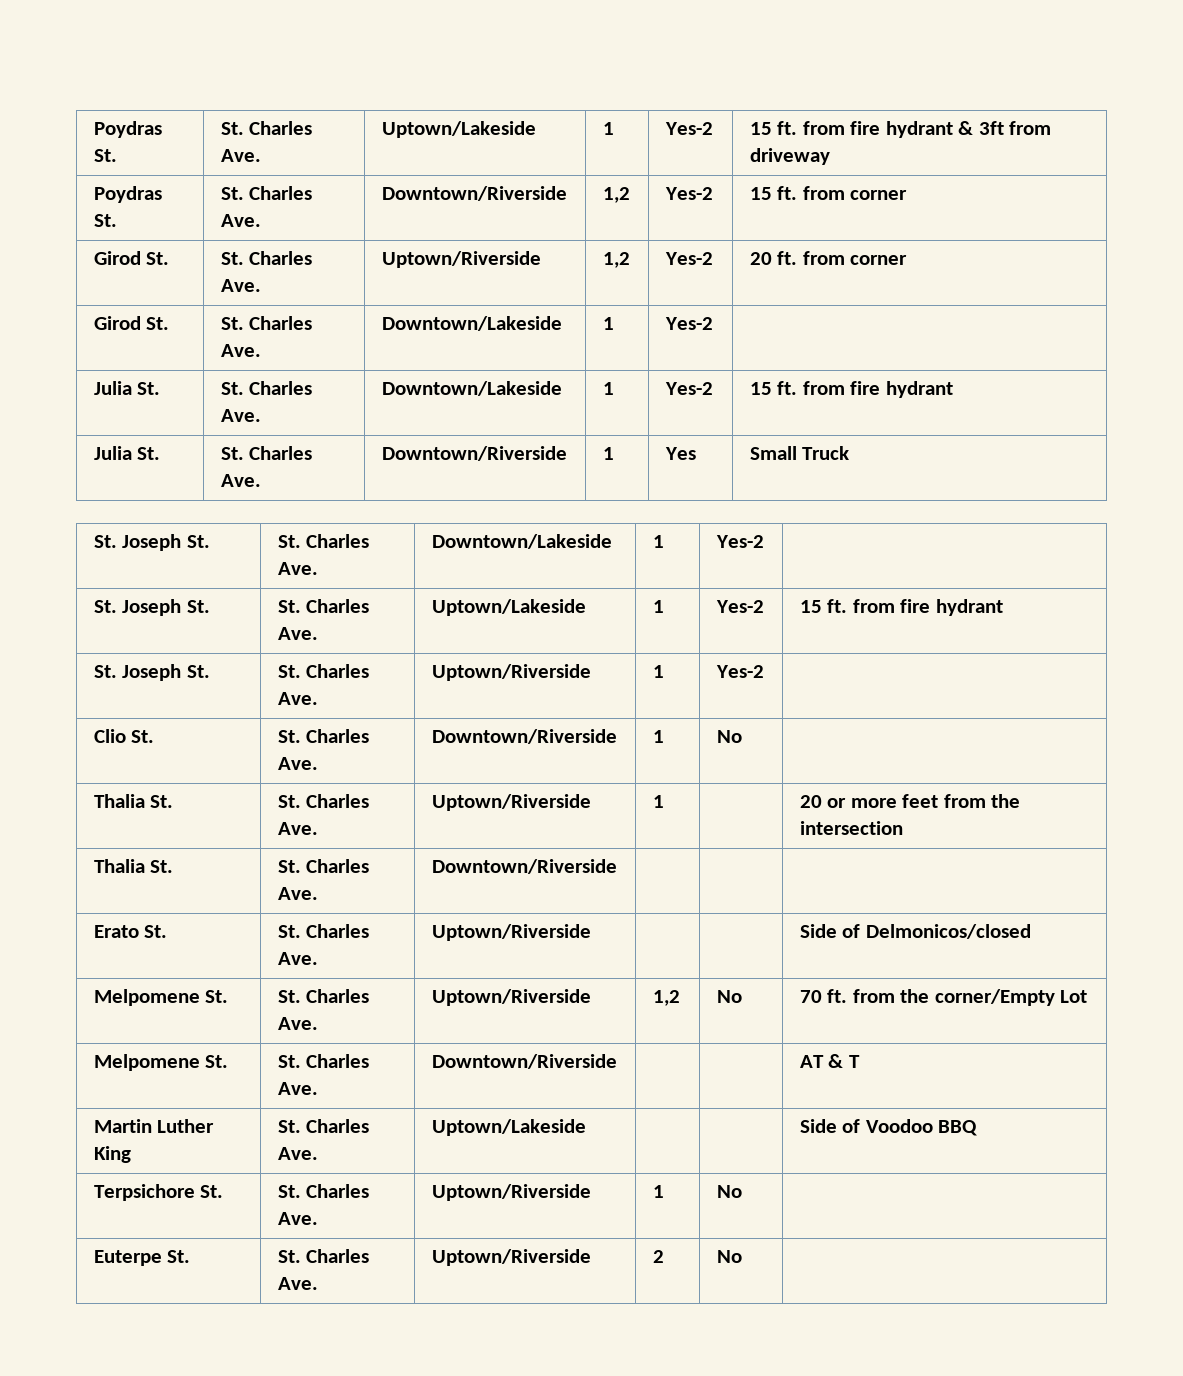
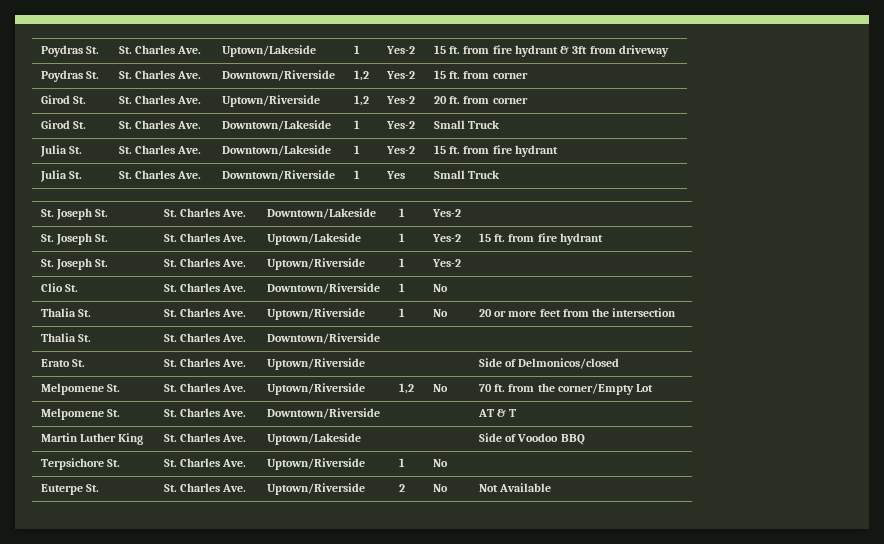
- Girod St. | St. Charles Ave. | Downtown/Lakeside | 1 | Yes-2 |
+ Girod St. | St. Charles Ave. | Downtown/Lakeside | 1 | Yes-2 | Small Truck
- Thalia St. | St. Charles Ave. | Uptown/Riverside | 1 | | 20 or more feet from the intersection
+ Thalia St. | St. Charles Ave. | Uptown/Riverside | 1 | No | 20 or more feet from the intersection
- Euterpe St. | St. Charles Ave. | Uptown/Riverside | 2 | No |
+ Euterpe St. | St. Charles Ave. | Uptown/Riverside | 2 | No | Not Available

